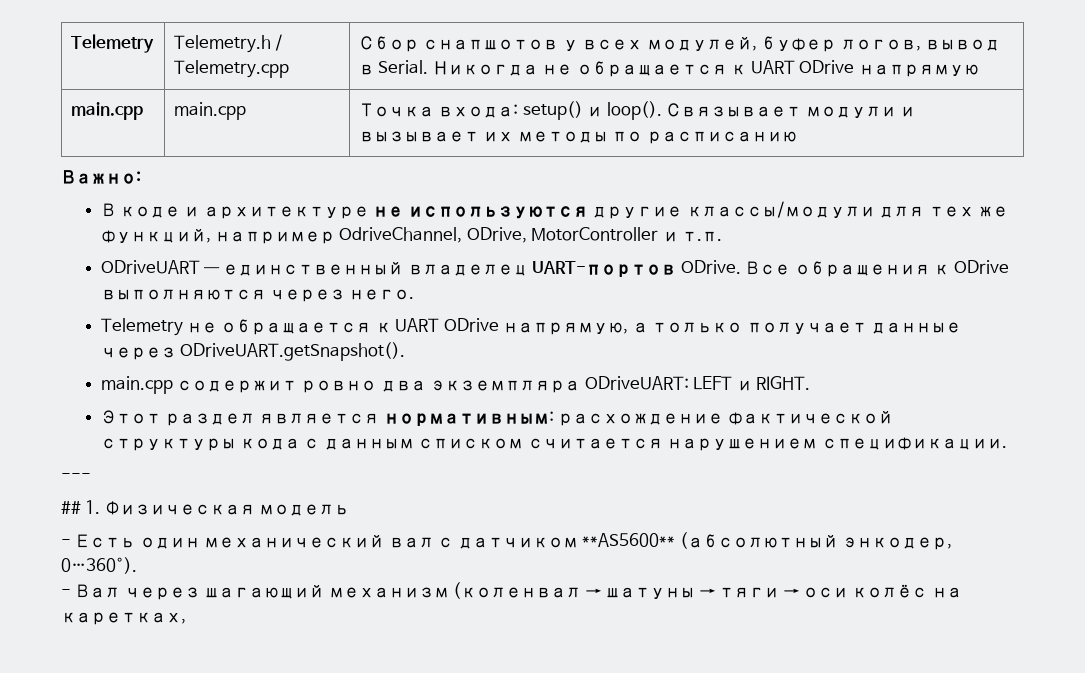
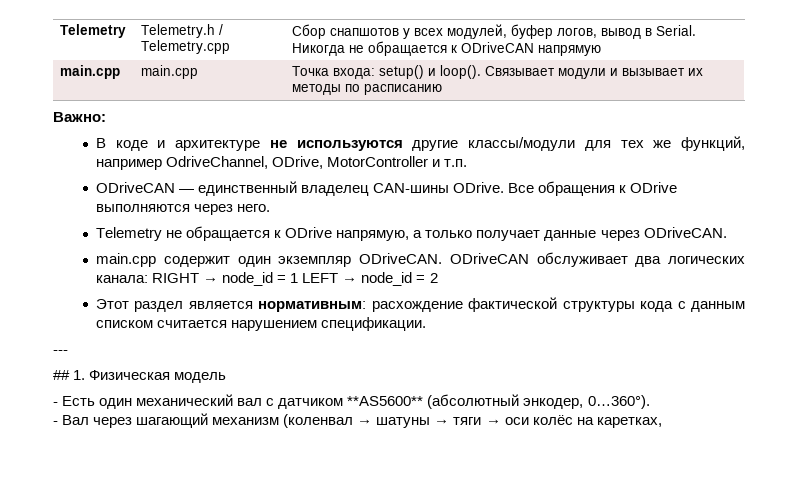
- Telemetry | Telemetry.h / Telemetry.cpp | Сбор снапшотов у всех модулей, буфер логов, вывод в Serial. Никогда не обращается к UART ODrive напрямую
+ Telemetry | Telemetry.h / Telemetry.cpp | Сбор снапшотов у всех модулей, буфер логов, вывод в Serial. Никогда не обращается к ODriveCAN напрямую
- ODriveUART — единственный владелец UART-портов ODrive.
+ ODriveCAN — единственный владелец CAN-шины ODrive.
- Telemetry не обращается к UART ODrive напрямую, а только получает данные через ODriveUART.getSnapshot().
+ Telemetry не обращается к ODrive напрямую, а только получает данные через ODriveCAN.
- main.cpp содержит ровно два экземпляра ODriveUART: LEFT и RIGHT.
+ main.cpp содержит один экземпляр ODriveCAN. ODriveCAN обслуживает два логических канала: RIGHT → node_id = 1 LEFT → node_id = 2

